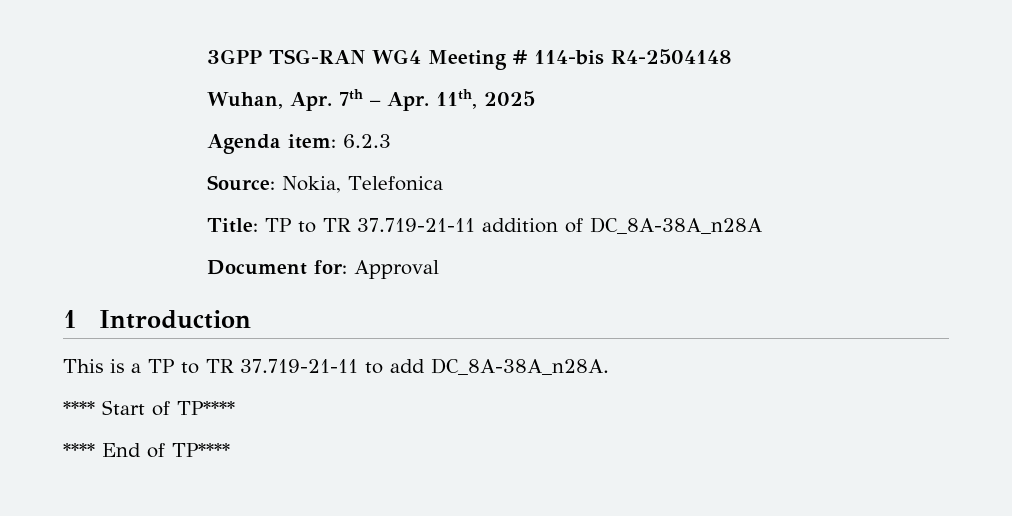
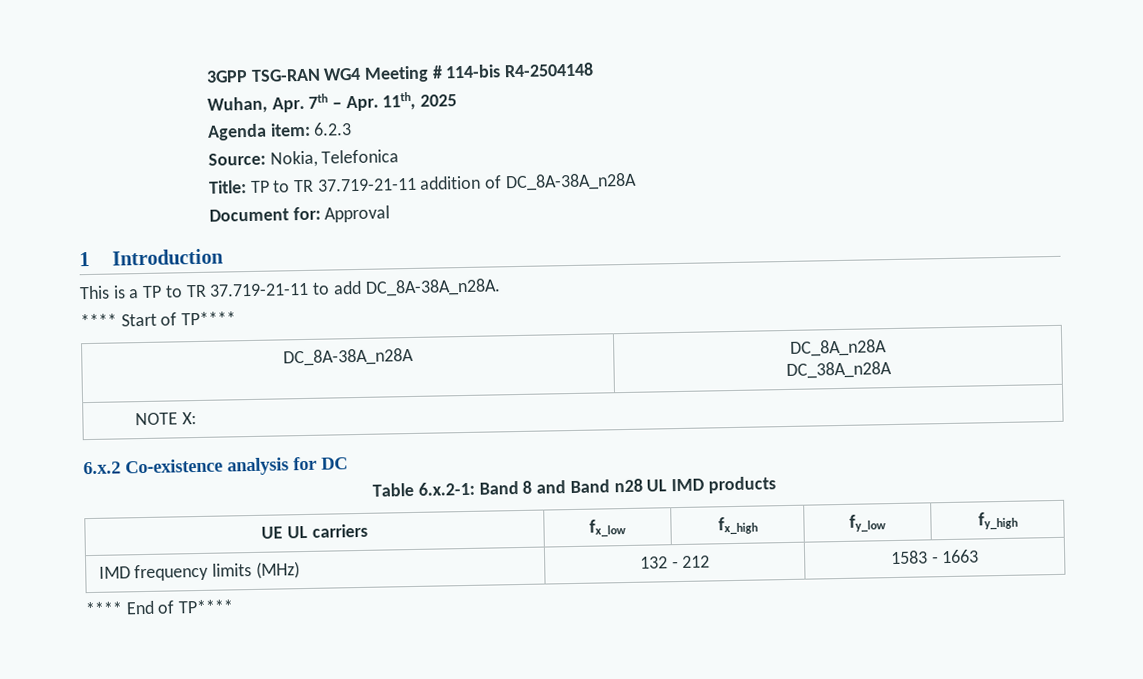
+ DC_8A-38A_n28A | DC_8A_n28A
+ DC_38A_n28A
+ NOTE X:
+ 6.x.2 Co-existence analysis for DC
+ Table 6.x.2-1: Band 8 and Band n28 UL IMD products
+ UE UL carriers | fx_low | fx_high | fy_low | fy_high
+ IMD frequency limits (MHz) | 132 - 212 | 1583 - 1663

